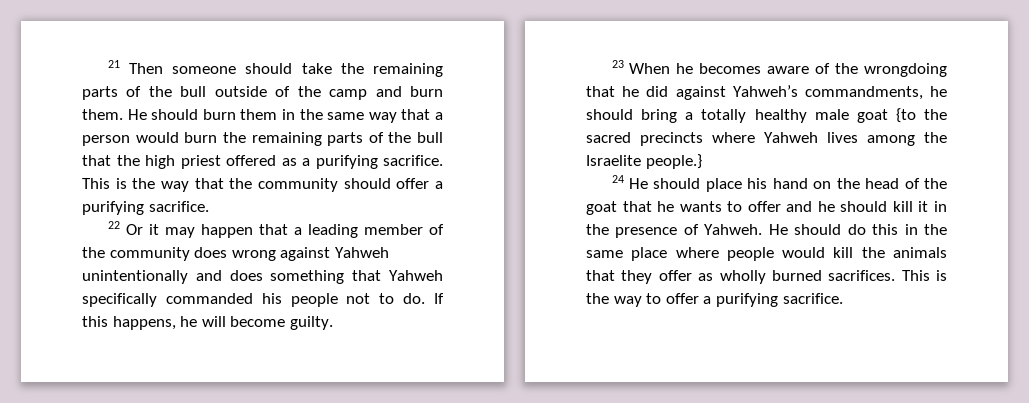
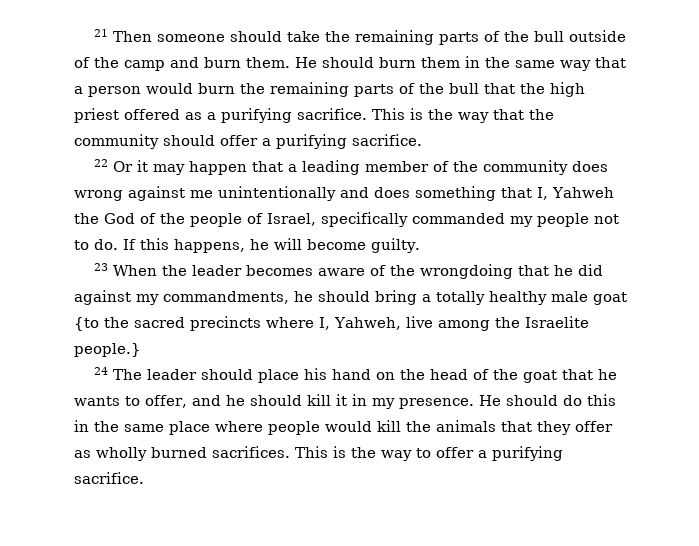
- 22 Or it may happen that a leading member of the community does wrong against Yahweh unintentionally and does something that Yahweh specifically commanded his people not to do.
+ 22 Or it may happen that a leading member of the community does wrong against me unintentionally and does something that I, Yahweh the God of the people of Israel, specifically commanded my people not to do.
- 23 When he becomes aware of the wrongdoing that he did against Yahweh’s commandments, he should bring a totally healthy male goat {to the sacred precincts where Yahweh lives among the Israelite people.}
+ 23 When the leader becomes aware of the wrongdoing that he did against my commandments, he should bring a totally healthy male goat {to the sacred precincts where I, Yahweh, live among the Israelite people.}
- 24 He should place his hand on the head of the goat that he wants to offer and he should kill it in the presence of Yahweh.
+ 24 The leader should place his hand on the head of the goat that he wants to offer, and he should kill it in my presence.

